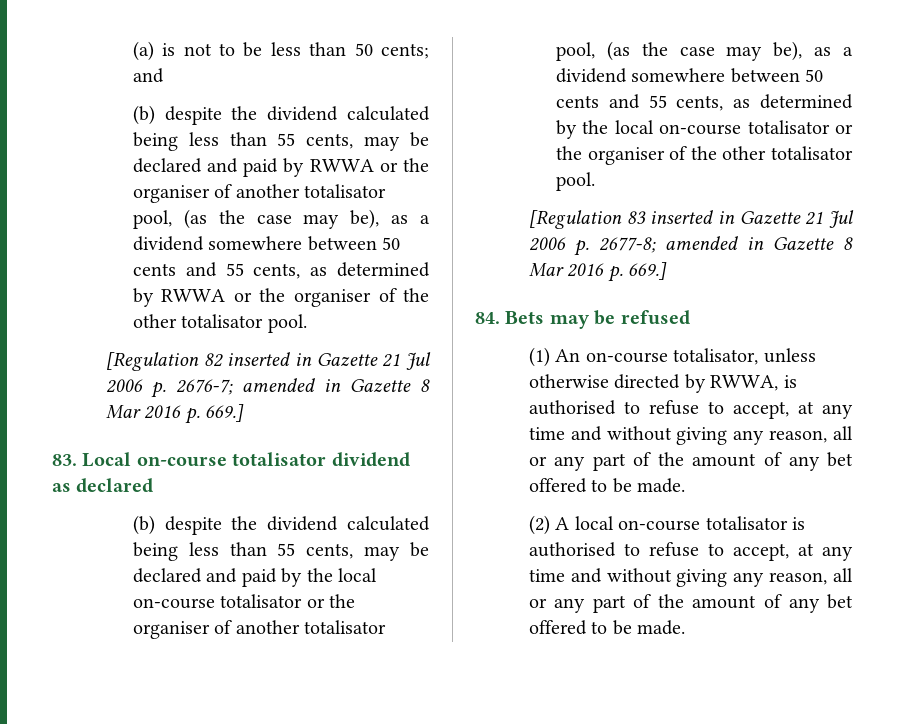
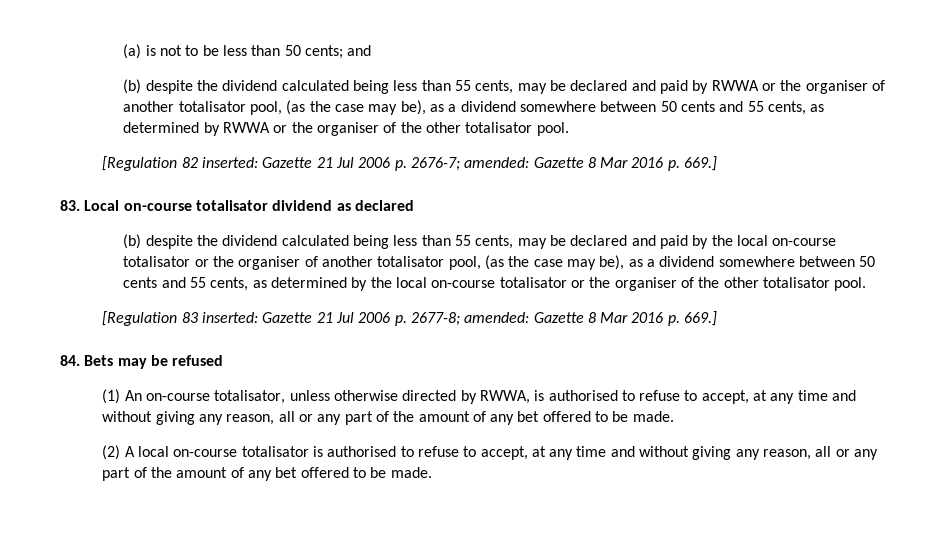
- [Regulation 82 inserted in Gazette 21 Jul 2006 p. 2676-7; amended in Gazette 8 Mar 2016 p. 669.]
+ [Regulation 82 inserted: Gazette 21 Jul 2006 p. 2676-7; amended: Gazette 8 Mar 2016 p. 669.]
- [Regulation 83 inserted in Gazette 21 Jul 2006 p. 2677-8; amended in Gazette 8 Mar 2016 p. 669.]
+ [Regulation 83 inserted: Gazette 21 Jul 2006 p. 2677-8; amended: Gazette 8 Mar 2016 p. 669.]

